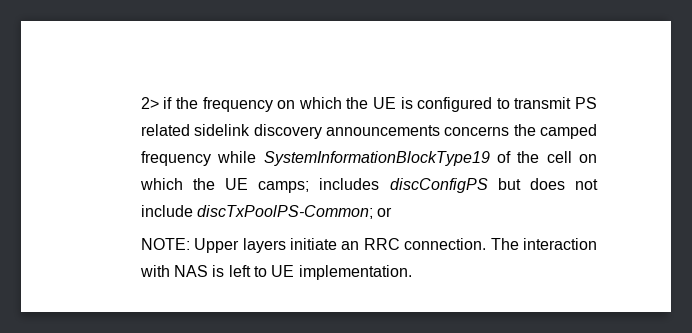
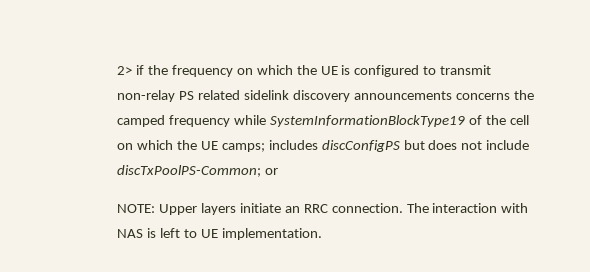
- 2> if the frequency on which the UE is configured to transmit PS related sidelink discovery announcements concerns the camped frequency while SystemInformationBlockType19 of the cell on which the UE camps; includes discConfigPS but does not include discTxPoolPS-Common; or
+ 2> if the frequency on which the UE is configured to transmit non-relay PS related sidelink discovery announcements concerns the camped frequency while SystemInformationBlockType19 of the cell on which the UE camps; includes discConfigPS but does not include discTxPoolPS-Common; or

